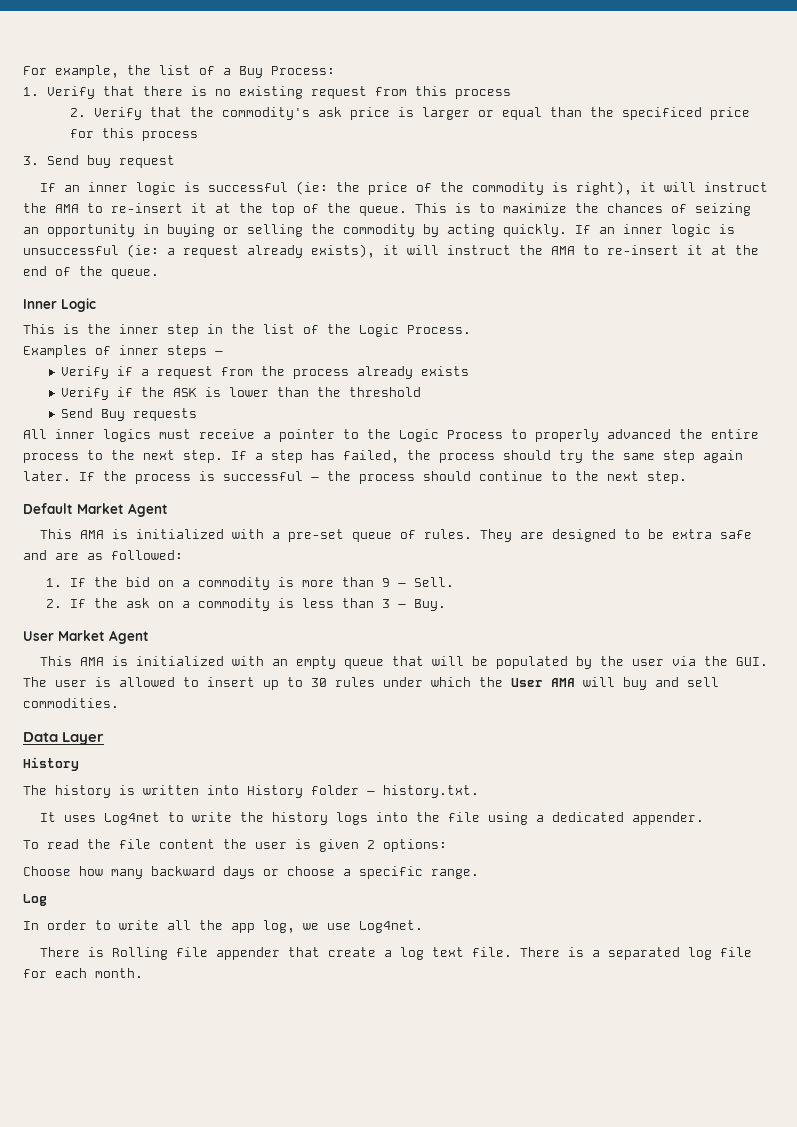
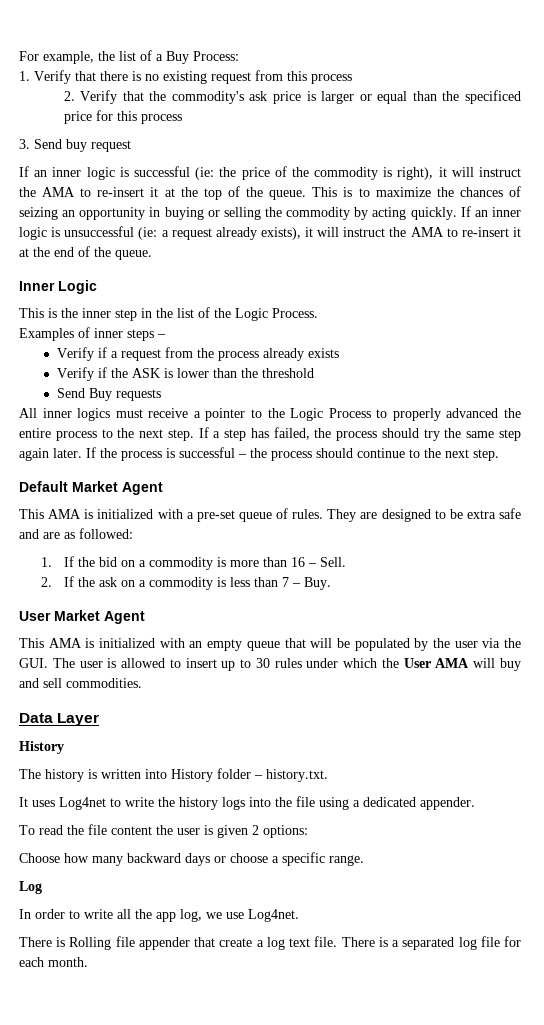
- 1. If the bid on a commodity is more than 9 – Sell.
+ 1. If the bid on a commodity is more than 16 – Sell.
- 2. If the ask on a commodity is less than 3 – Buy.
+ 2. If the ask on a commodity is less than 7 – Buy.

